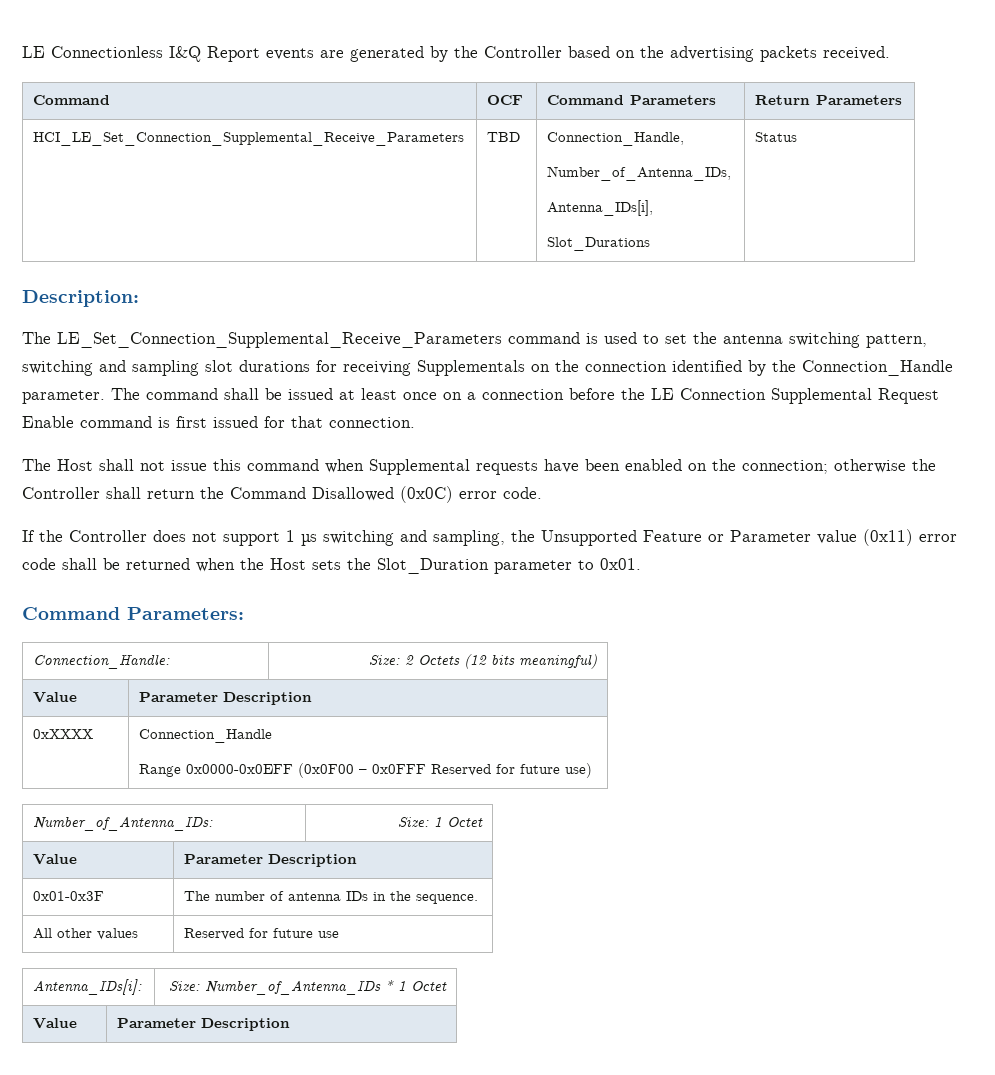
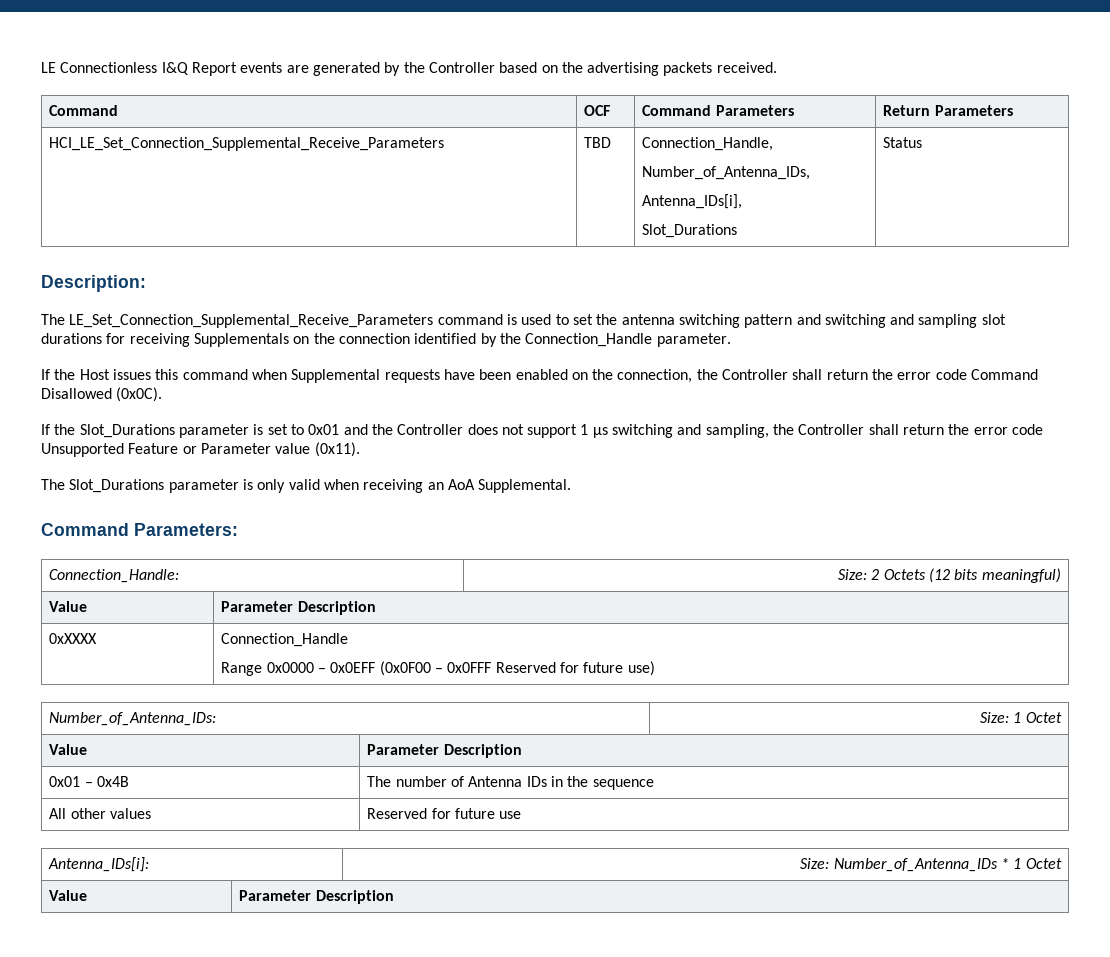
- The LE_Set_Connection_Supplemental_Receive_Parameters command is used to set the antenna switching pattern, switching and sampling slot durations for receiving Supplementals on the connection identified by the Connection_Handle parameter. The command shall be issued at least once on a connection before the LE Connection Supplemental Request Enable command is first issued for that connection.
- The Host shall not issue this command when Supplemental requests have been enabled on the connection; otherwise the Controller shall return the Command Disallowed (0x0C) error code.
- If the Controller does not support 1 µs switching and sampling, the Unsupported Feature or Parameter value (0x11) error code shall be returned when the Host sets the Slot_Duration parameter to 0x01.
+ The LE_Set_Connection_Supplemental_Receive_Parameters command is used to set the antenna switching pattern and switching and sampling slot durations for receiving Supplementals on the connection identified by the Connection_Handle parameter.
+ If the Host issues this command when Supplemental requests have been enabled on the connection, the Controller shall return the error code Command Disallowed (0x0C).
+ If the Slot_Durations parameter is set to 0x01 and the Controller does not support 1 µs switching and sampling, the Controller shall return the error code Unsupported Feature or Parameter value (0x11).
+ The Slot_Durations parameter is only valid when receiving an AoA Supplemental.
  0xXXXX | Connection_Handle
- Range 0x0000-0x0EFF (0x0F00 – 0x0FFF Reserved for future use)
+ Range 0x0000 – 0x0EFF (0x0F00 – 0x0FFF Reserved for future use)
- 0x01-0x3F | The number of antenna IDs in the sequence.
+ 0x01 – 0x4B | The number of Antenna IDs in the sequence

